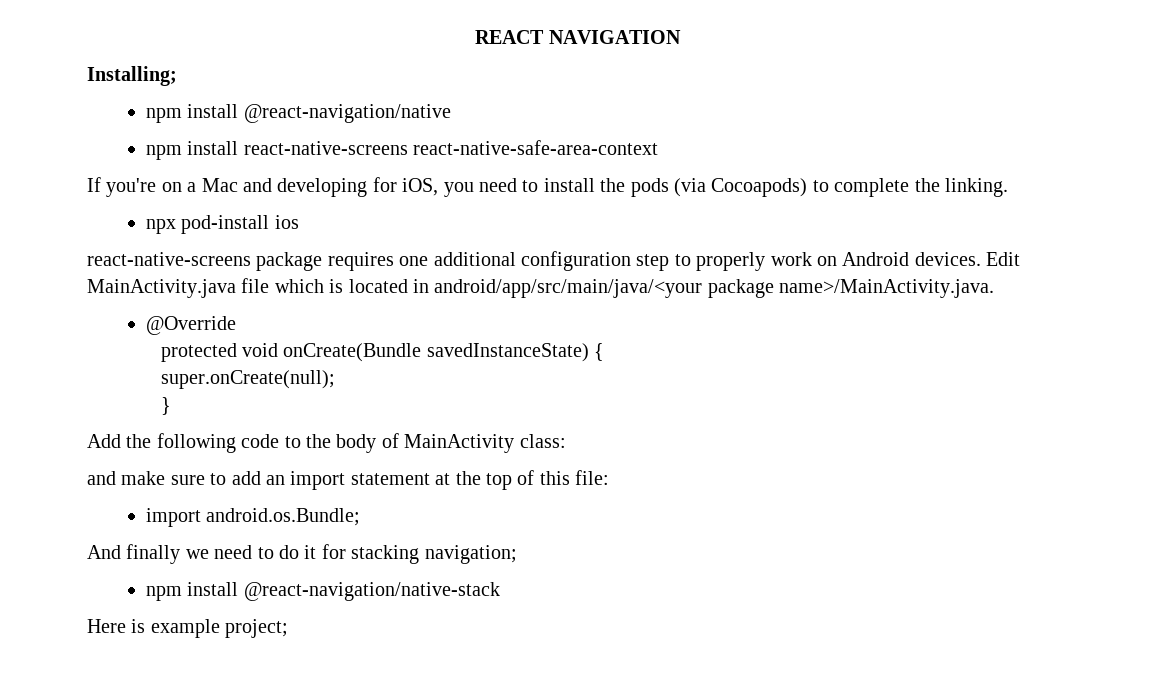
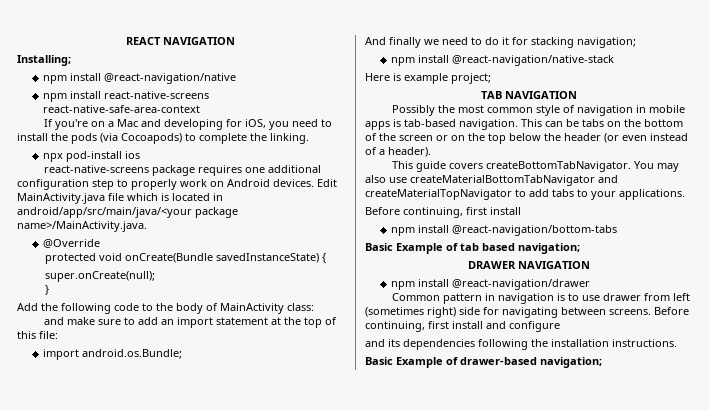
+ TAB NAVIGATION
+ Possibly the most common style of navigation in mobile apps is tab-based navigation. This can be tabs on the bottom of the screen or on the top below the header (or even instead of a header).
+ This guide covers createBottomTabNavigator. You may also use createMaterialBottomTabNavigator and createMaterialTopNavigator to add tabs to your applications.
+ Before continuing, first install
+ npm install @react-navigation/bottom-tabs
+ Basic Example of tab based navigation;
+ DRAWER NAVIGATION
+ npm install @react-navigation/drawer
+ Common pattern in navigation is to use drawer from left (sometimes right) side for navigating between screens. Before continuing, first install and configure
+ and its dependencies following the installation instructions.
+ Basic Example of drawer-based navigation;

